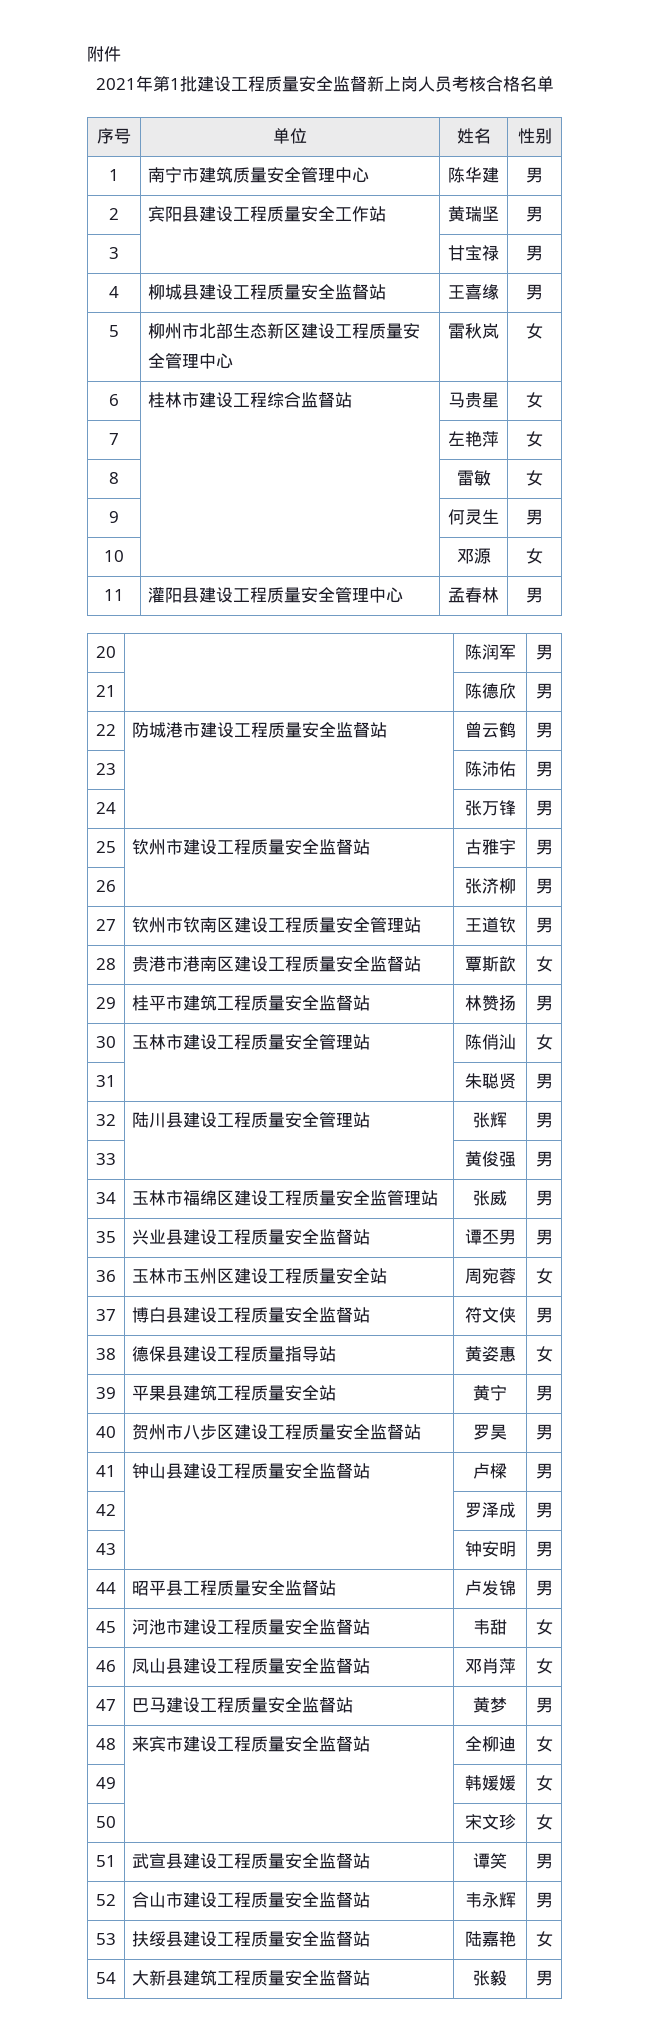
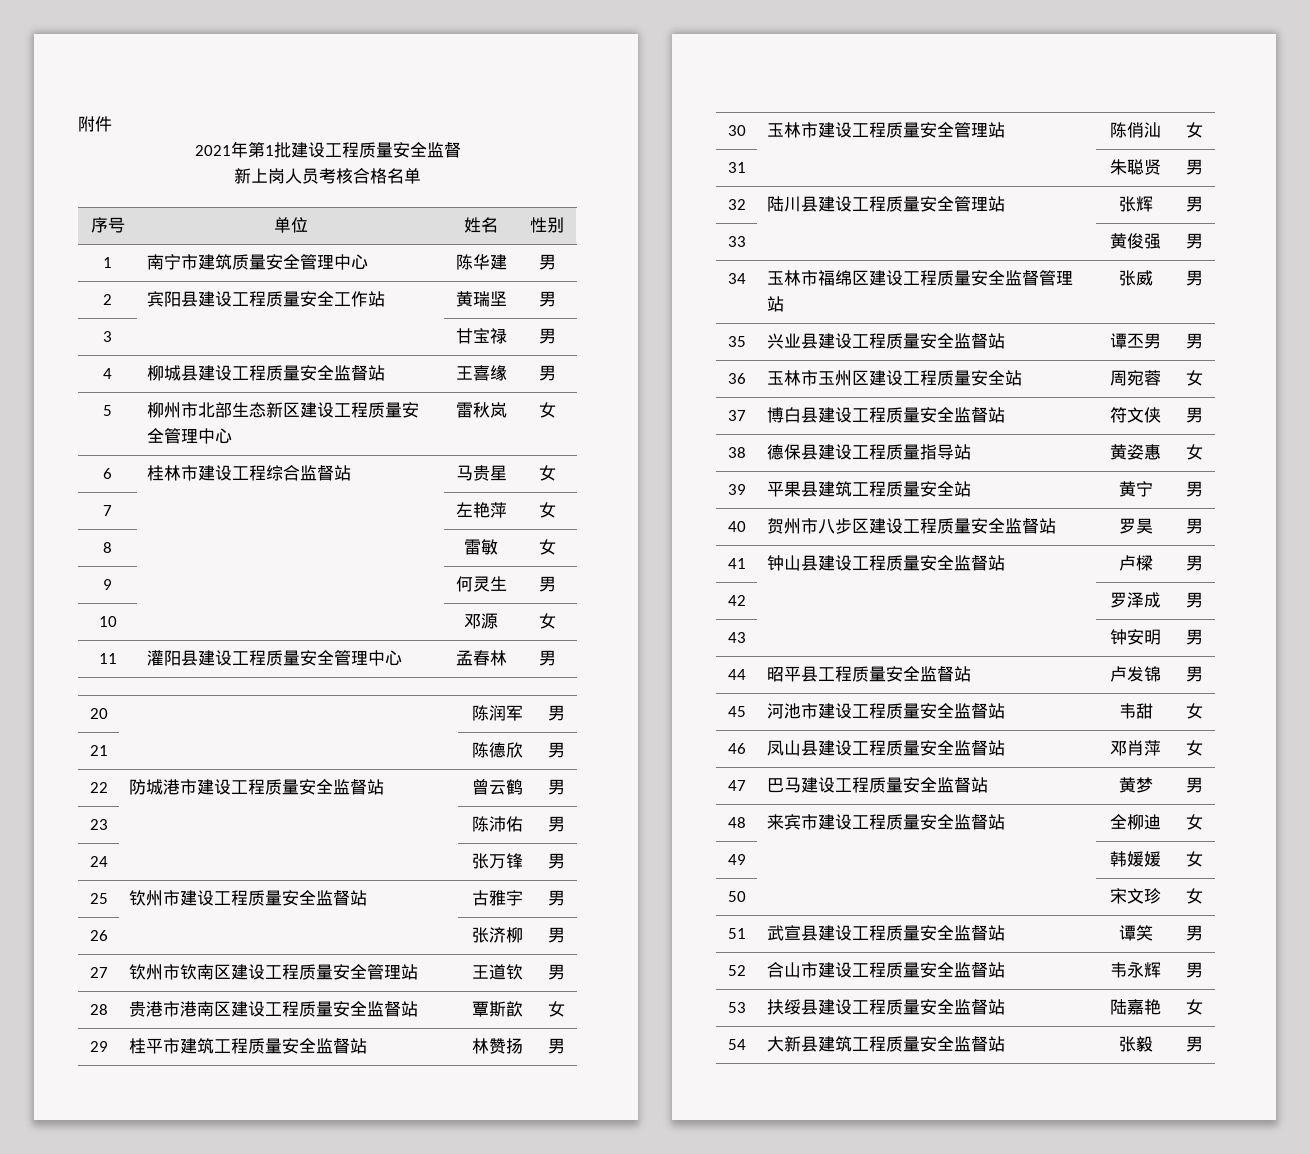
- 2021年第1批建设工程质量安全监督新上岗人员考核合格名单
+ 2021年第1批建设工程质量安全监督
+ 新上岗人员考核合格名单
- 34 | 玉林市福绵区建设工程质量安全监管理站 | 张威 | 男
+ 34 | 玉林市福绵区建设工程质量安全监督管理站 | 张威 | 男

